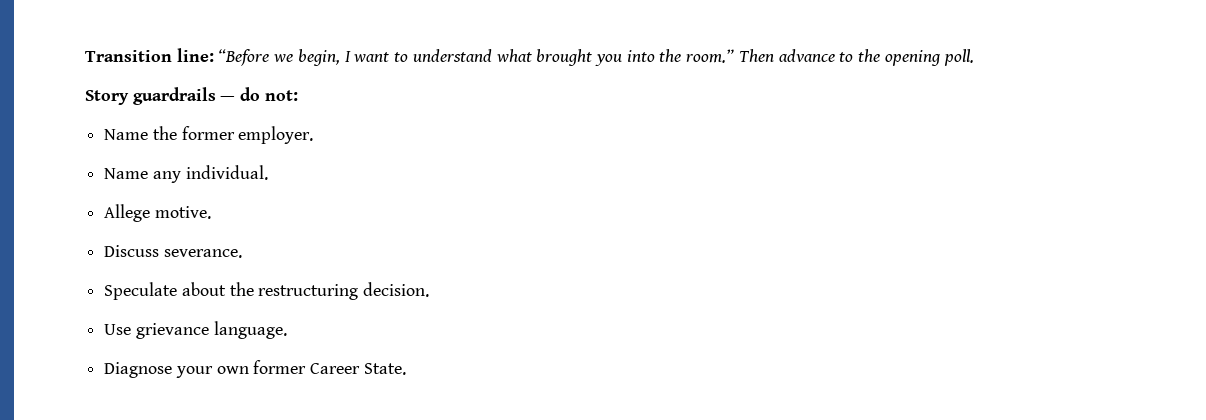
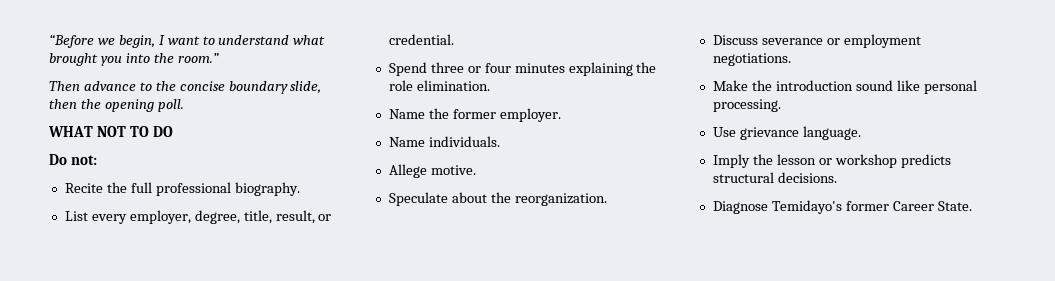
- Transition line: “Before we begin, I want to understand what brought you into the room.” Then advance to the opening poll.
- Story guardrails — do not:
+ “Before we begin, I want to understand what brought you into the room.”
+ Then advance to the concise boundary slide, then the opening poll.
+ WHAT NOT TO DO
+ Do not:
+ Recite the full professional biography.
+ List every employer, degree, title, result, or credential.
+ Spend three or four minutes explaining the role elimination.
- Name any individual.
+ Name individuals.
- Discuss severance.
- Speculate about the restructuring decision.
+ Speculate about the reorganization.
+ Discuss severance or employment negotiations.
+ Make the introduction sound like personal processing.
  Use grievance language.
+ Imply the lesson or workshop predicts structural decisions.
- Diagnose your own former Career State.
+ Diagnose Temidayo's former Career State.

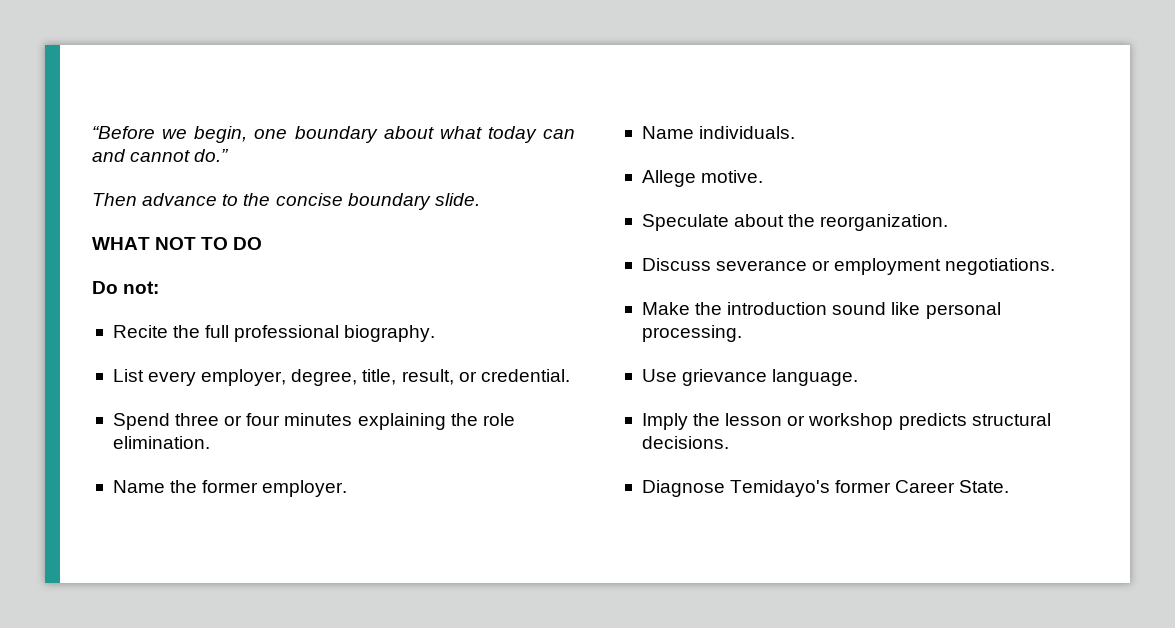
- “Before we begin, I want to understand what brought you into the room.”
+ “Before we begin, one boundary about what today can and cannot do.”
- Then advance to the concise boundary slide, then the opening poll.
+ Then advance to the concise boundary slide.

